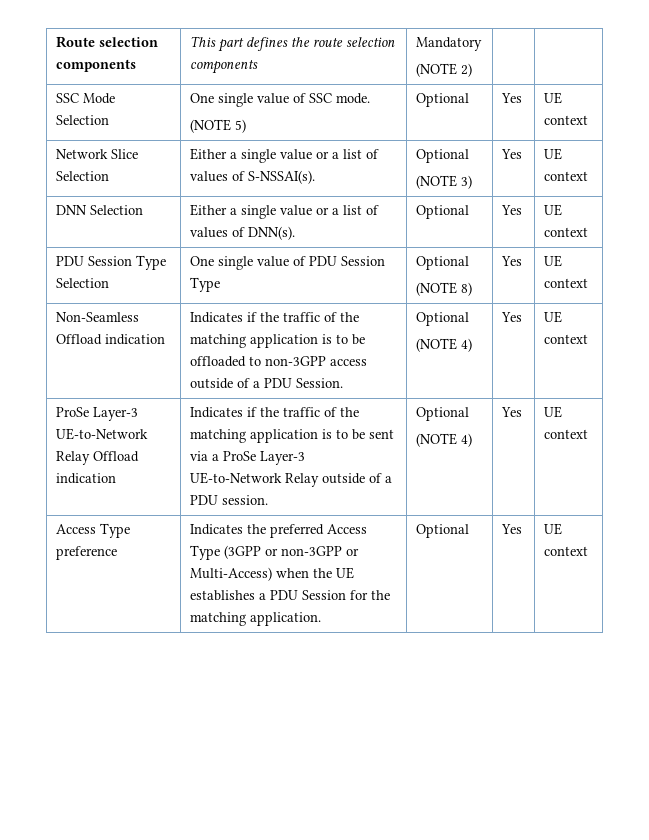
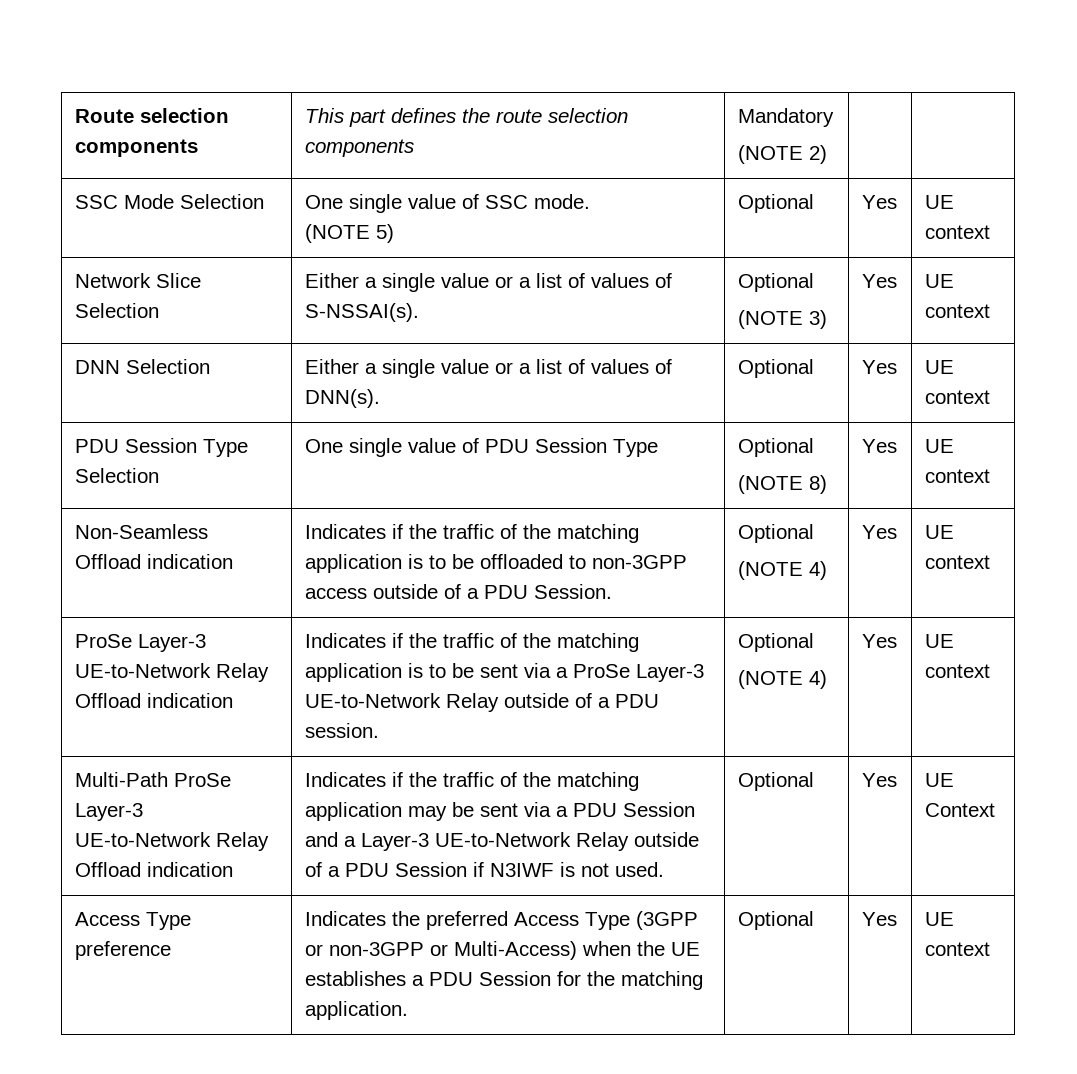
+ Multi-Path ProSe Layer-3 UE-to-Network Relay Offload indication | Indicates if the traffic of the matching application may be sent via a PDU Session and a Layer-3 UE-to-Network Relay outside of a PDU Session if N3IWF is not used. | Optional | Yes | UE Context

